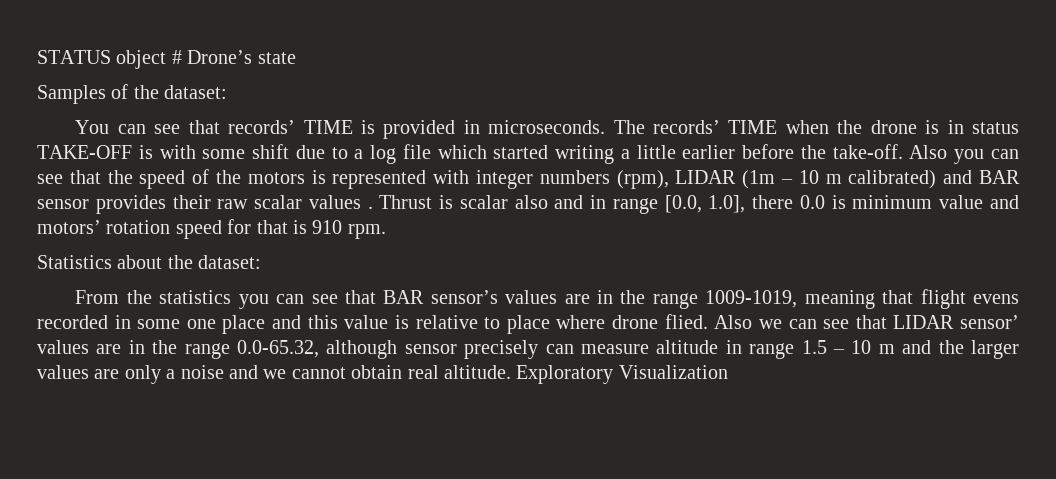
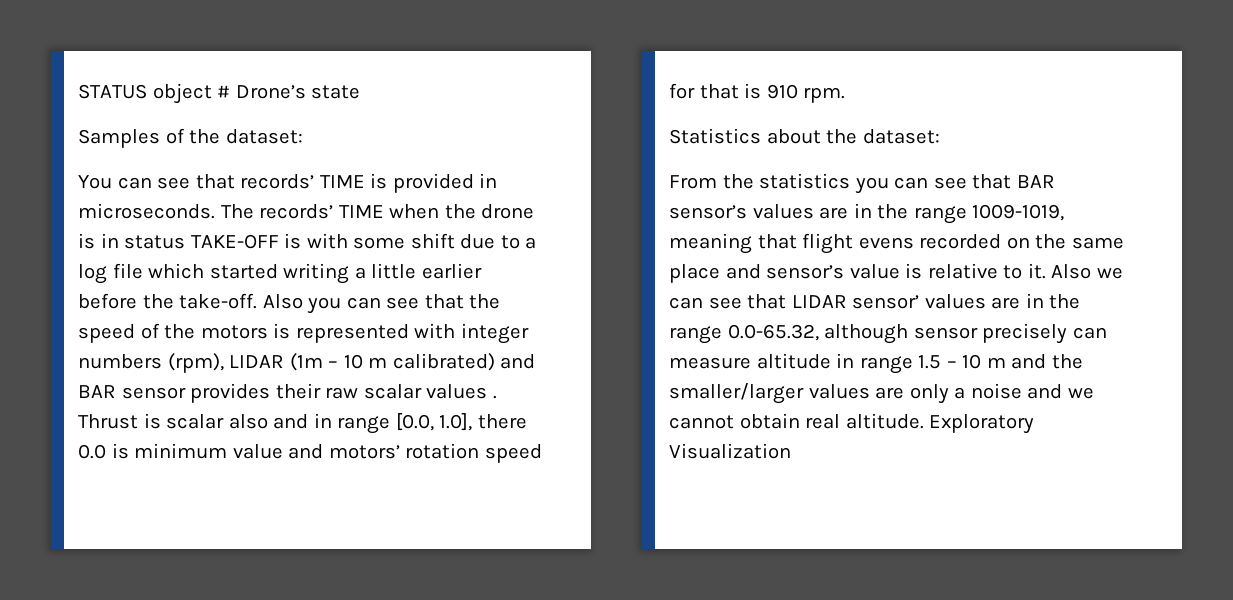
- From the statistics you can see that BAR sensor’s values are in the range 1009-1019, meaning that flight evens recorded in some one place and this value is relative to place where drone flied.
+ From the statistics you can see that BAR sensor’s values are in the range 1009-1019, meaning that flight evens recorded on the same place and sensor’s value is relative to it.
- Also we can see that LIDAR sensor’ values are in the range 0.0-65.32, although sensor precisely can measure altitude in range 1.5 – 10 m and the larger values are only a noise and we cannot obtain real altitude.
+ Also we can see that LIDAR sensor’ values are in the range 0.0-65.32, although sensor precisely can measure altitude in range 1.5 – 10 m and the smaller/larger values are only a noise and we cannot obtain real altitude.

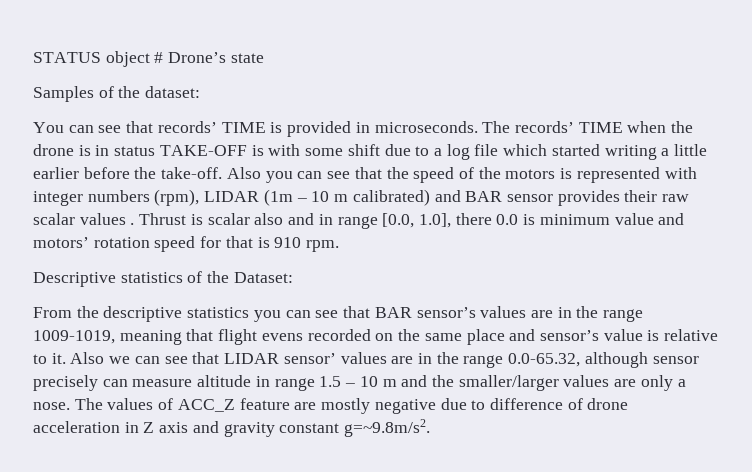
- Statistics about the dataset:
+ Descriptive statistics of the Dataset:
- From the statistics you can see that BAR sensor’s values are in the range 1009-1019, meaning that flight evens recorded on the same place and sensor’s value is relative to it.
+ From the descriptive statistics you can see that BAR sensor’s values are in the range 1009-1019, meaning that flight evens recorded on the same place and sensor’s value is relative to it.
- Also we can see that LIDAR sensor’ values are in the range 0.0-65.32, although sensor precisely can measure altitude in range 1.5 – 10 m and the smaller/larger values are only a noise and we cannot obtain real altitude. Exploratory Visualization
+ Also we can see that LIDAR sensor’ values are in the range 0.0-65.32, although sensor precisely can measure altitude in range 1.5 – 10 m and the smaller/larger values are only a nose. The values of ACC_Z feature are mostly negative due to difference of drone acceleration in Z axis and gravity constant g=~9.8m/s2.

